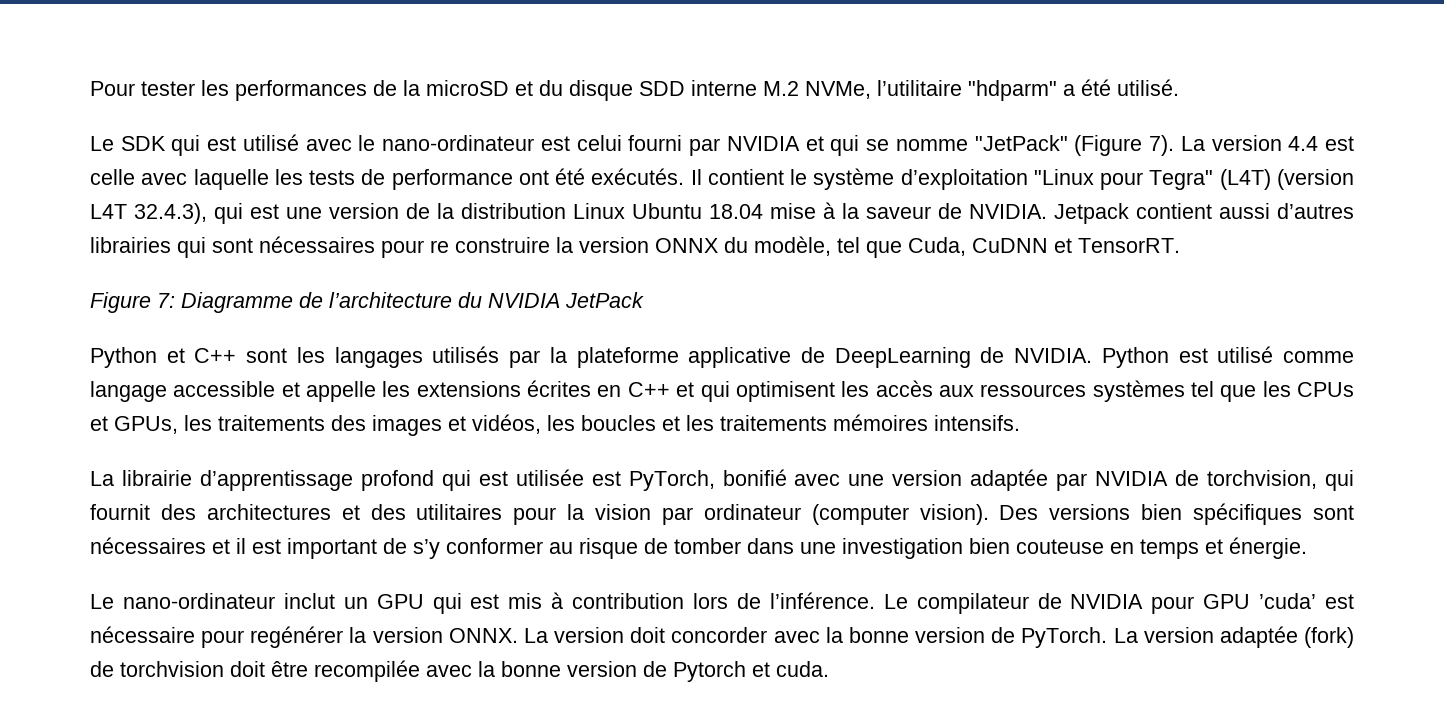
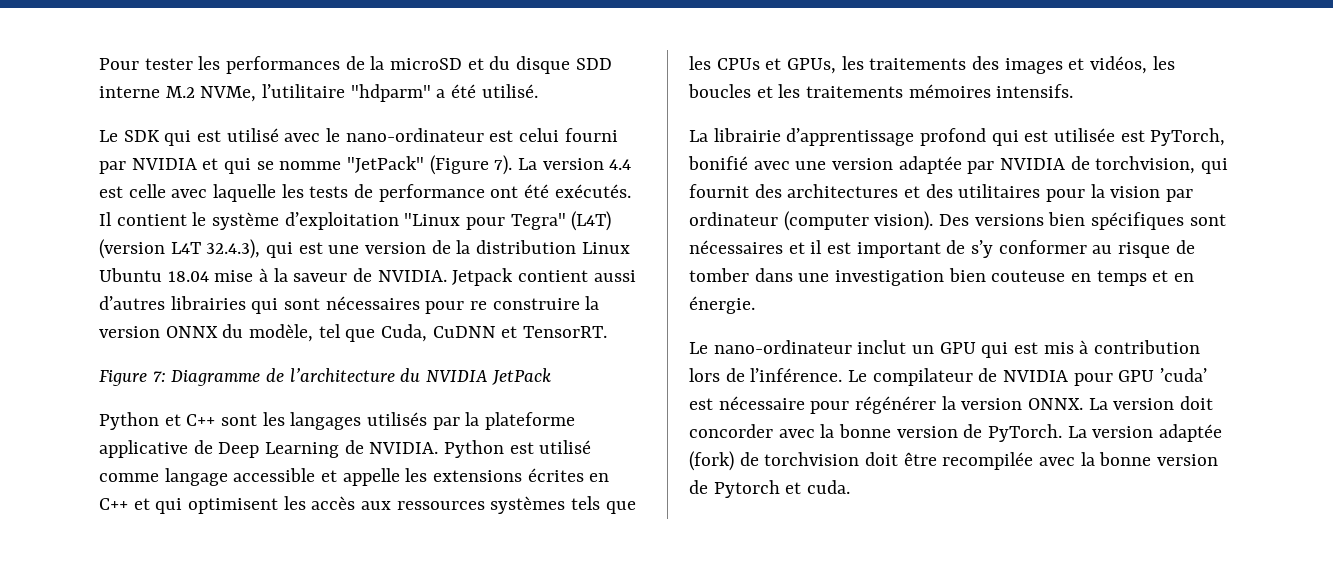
- Python et C++ sont les langages utilisés par la plateforme applicative de DeepLearning de NVIDIA.
+ Python et C++ sont les langages utilisés par la plateforme applicative de Deep Learning de NVIDIA.
- Python est utilisé comme langage accessible et appelle les extensions écrites en C++ et qui optimisent les accès aux ressources systèmes tel que les CPUs et GPUs, les traitements des images et vidéos, les boucles et les traitements mémoires intensifs.
+ Python est utilisé comme langage accessible et appelle les extensions écrites en C++ et qui optimisent les accès aux ressources systèmes tels que les CPUs et GPUs, les traitements des images et vidéos, les boucles et les traitements mémoires intensifs.
- Des versions bien spécifiques sont nécessaires et il est important de s’y conformer au risque de tomber dans une investigation bien couteuse en temps et énergie.
+ Des versions bien spécifiques sont nécessaires et il est important de s’y conformer au risque de tomber dans une investigation bien couteuse en temps et en énergie.
- Le compilateur de NVIDIA pour GPU ’cuda’ est nécessaire pour regénérer la version ONNX.
+ Le compilateur de NVIDIA pour GPU ’cuda’ est nécessaire pour régénérer la version ONNX.

